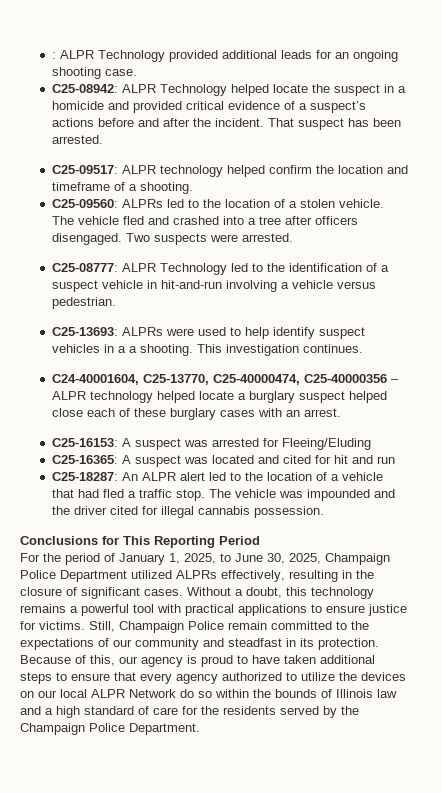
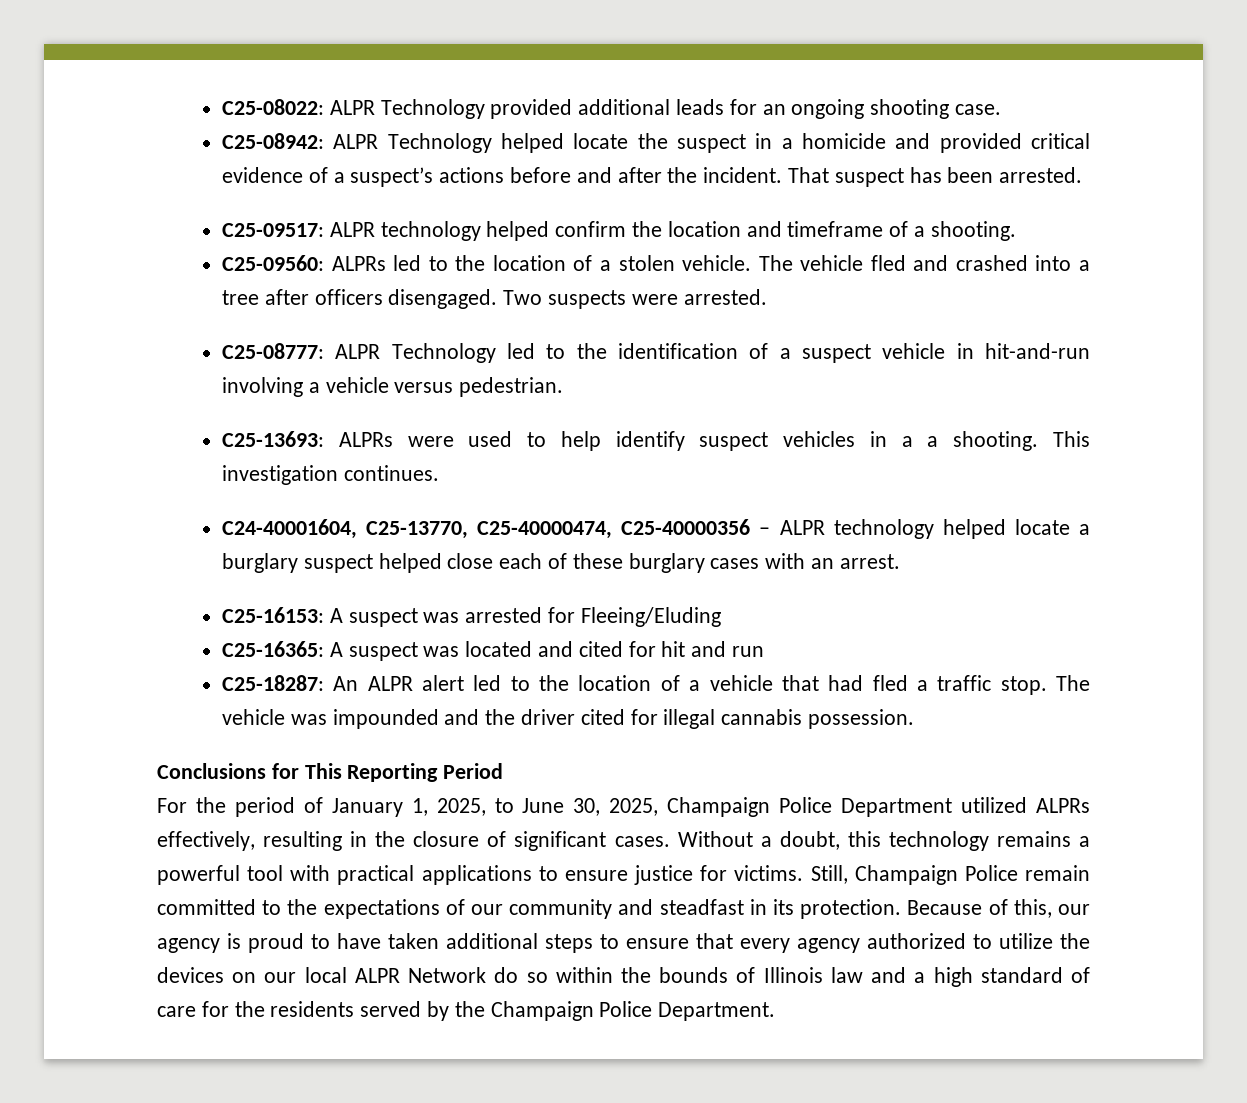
- : ALPR Technology provided additional leads for an ongoing shooting case.
+ C25-08022: ALPR Technology provided additional leads for an ongoing shooting case.

